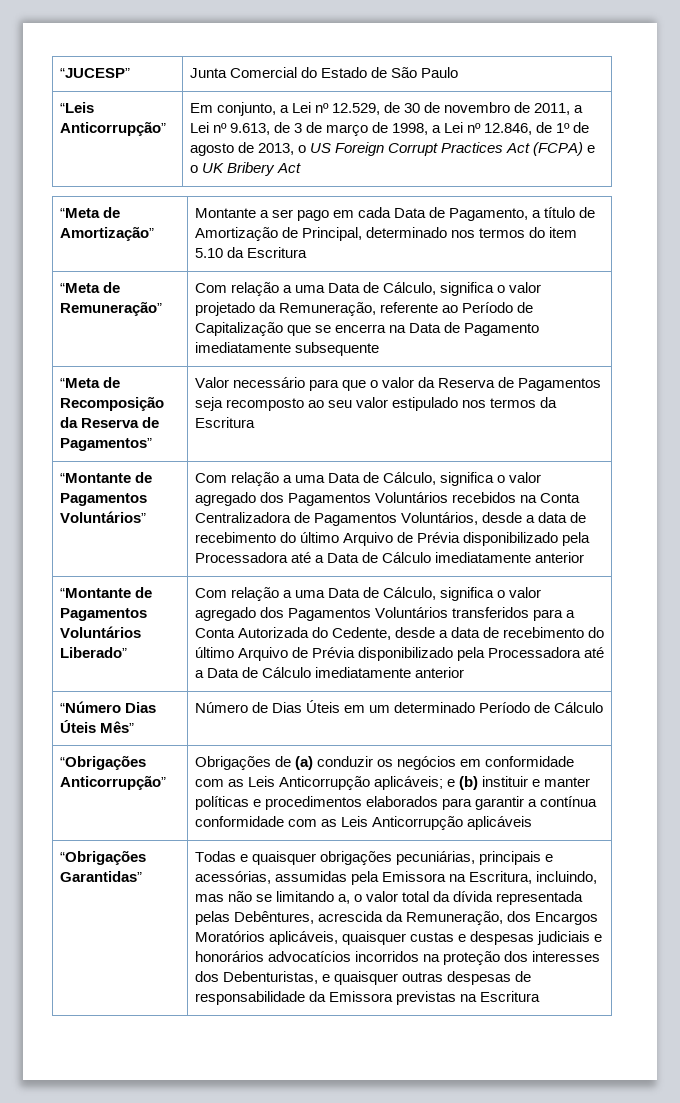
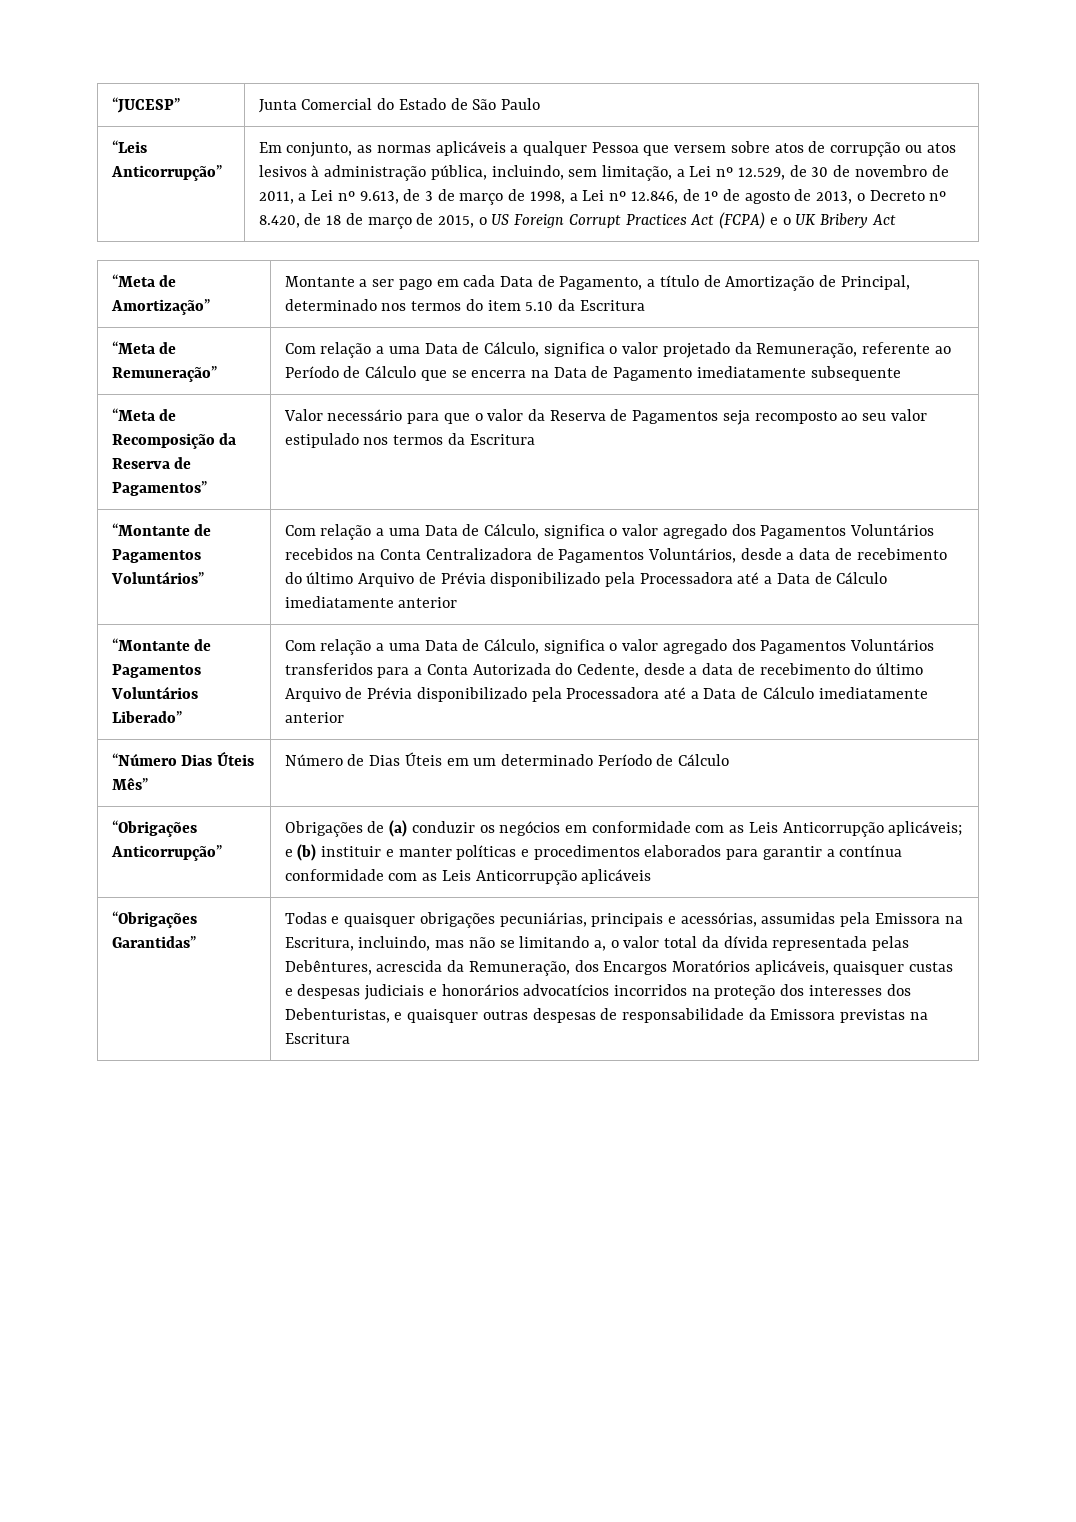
- Em conjunto, a Lei nº 12.529, de 30 de novembro de 2011, a Lei nº 9.613, de 3 de março de 1998, a Lei nº 12.846, de 1º de agosto de 2013, o US Foreign Corrupt Practices Act (FCPA) e o UK Bribery Act
+ Em conjunto, as normas aplicáveis a qualquer Pessoa que versem sobre atos de corrupção ou atos lesivos à administração pública, incluindo, sem limitação, a Lei nº 12.529, de 30 de novembro de 2011, a Lei nº 9.613, de 3 de março de 1998, a Lei nº 12.846, de 1º de agosto de 2013, o Decreto nº 8.420, de 18 de março de 2015, o US Foreign Corrupt Practices Act (FCPA) e o UK Bribery Act
- “Meta de Remuneração” | Com relação a uma Data de Cálculo, significa o valor projetado da Remuneração, referente ao Período de Capitalização que se encerra na Data de Pagamento imediatamente subsequente
+ “Meta de Remuneração” | Com relação a uma Data de Cálculo, significa o valor projetado da Remuneração, referente ao Período de Cálculo que se encerra na Data de Pagamento imediatamente subsequente

